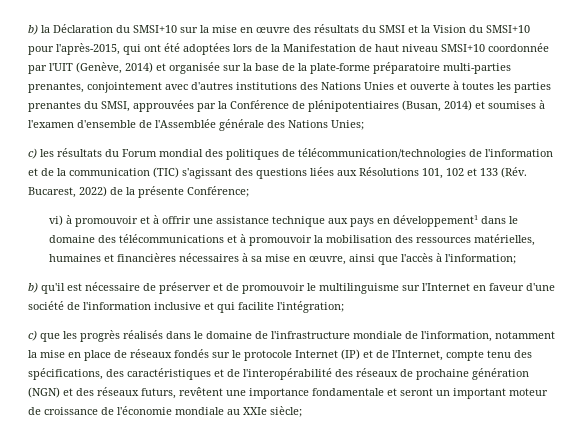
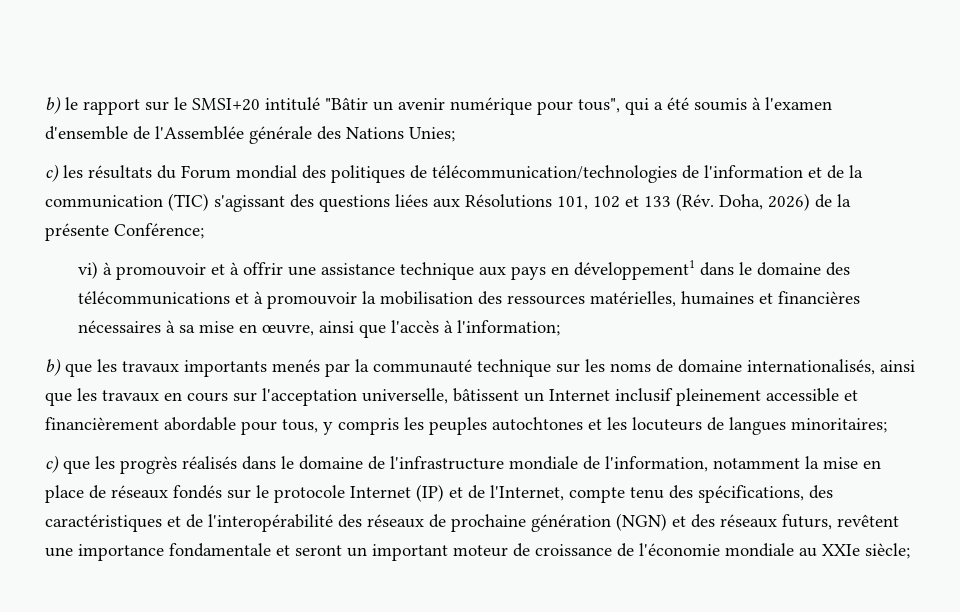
- b) la Déclaration du SMSI+10 sur la mise en œuvre des résultats du SMSI et la Vision du SMSI+10 pour l'après-2015, qui ont été adoptées lors de la Manifestation de haut niveau SMSI+10 coordonnée par l'UIT (Genève, 2014) et organisée sur la base de la plate-forme préparatoire multi-parties prenantes, conjointement avec d'autres institutions des Nations Unies et ouverte à toutes les parties prenantes du SMSI, approuvées par la Conférence de plénipotentiaires (Busan, 2014) et soumises à l'examen d'ensemble de l'Assemblée générale des Nations Unies;
+ b) le rapport sur le SMSI+20 intitulé "Bâtir un avenir numérique pour tous", qui a été soumis à l'examen d'ensemble de l'Assemblée générale des Nations Unies;
- c) les résultats du Forum mondial des politiques de télécommunication/technologies de l'information et de la communication (TIC) s'agissant des questions liées aux Résolutions 101, 102 et 133 (Rév. Bucarest, 2022) de la présente Conférence;
+ c) les résultats du Forum mondial des politiques de télécommunication/technologies de l'information et de la communication (TIC) s'agissant des questions liées aux Résolutions 101, 102 et 133 (Rév. Doha, 2026) de la présente Conférence;
- b) qu'il est nécessaire de préserver et de promouvoir le multilinguisme sur l'Internet en faveur d'une société de l'information inclusive et qui facilite l'intégration;
+ b) que les travaux importants menés par la communauté technique sur les noms de domaine internationalisés, ainsi que les travaux en cours sur l'acceptation universelle, bâtissent un Internet inclusif pleinement accessible et financièrement abordable pour tous, y compris les peuples autochtones et les locuteurs de langues minoritaires;

